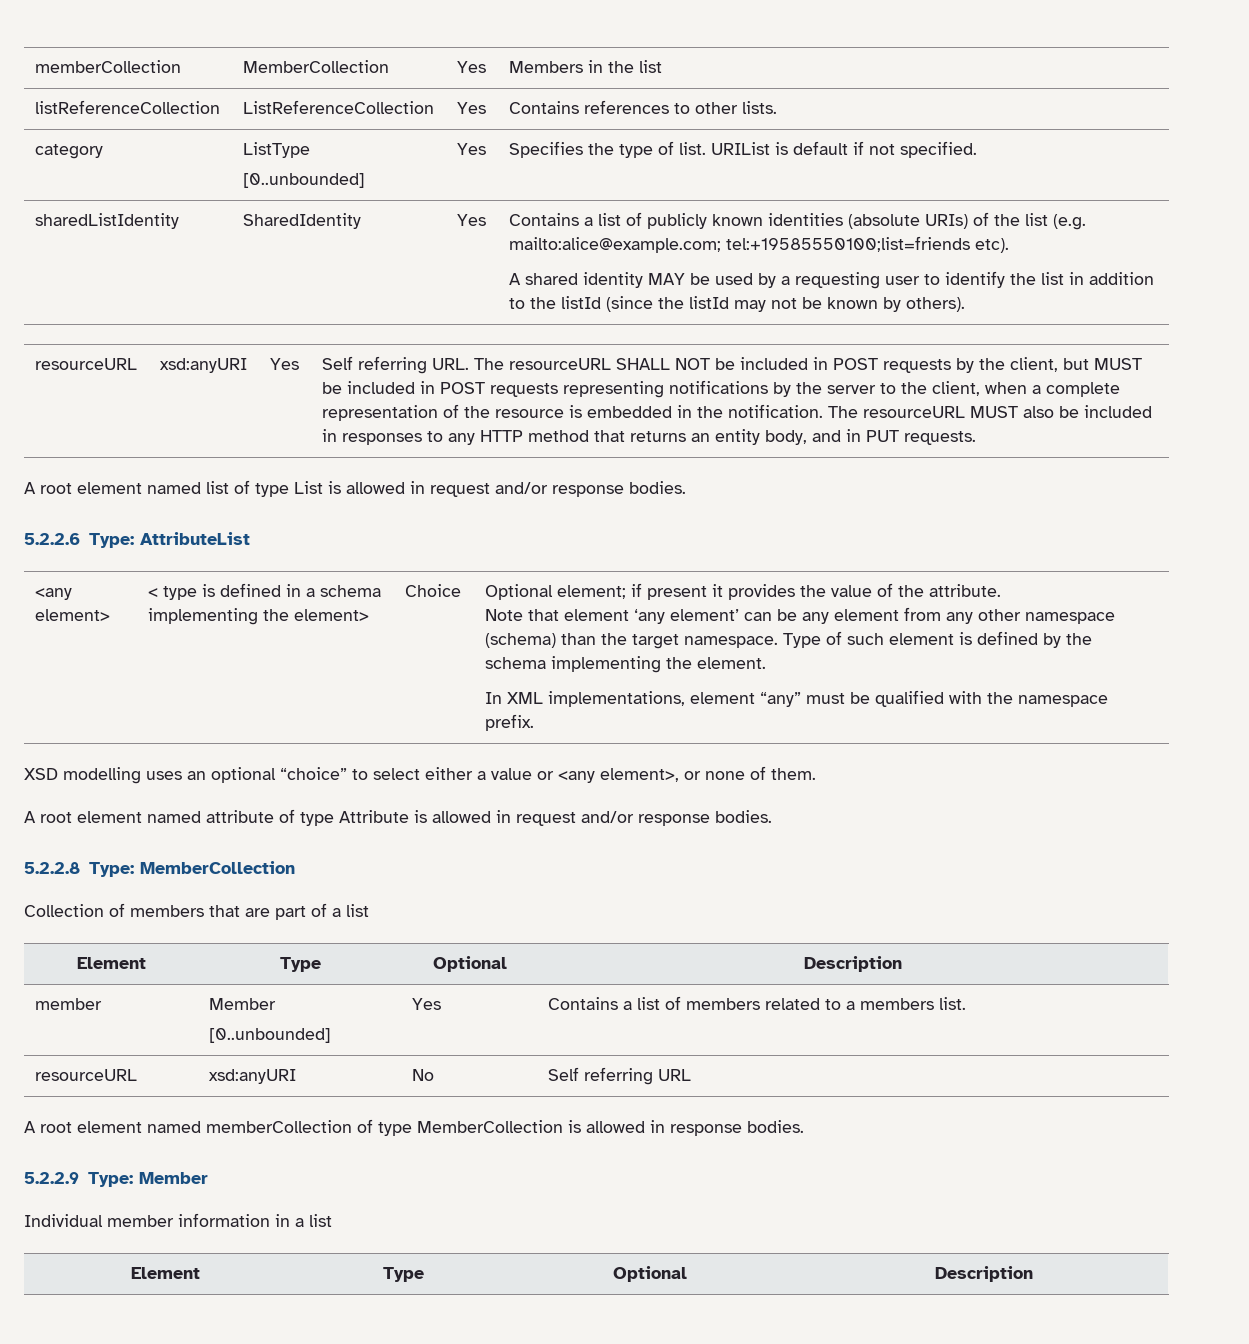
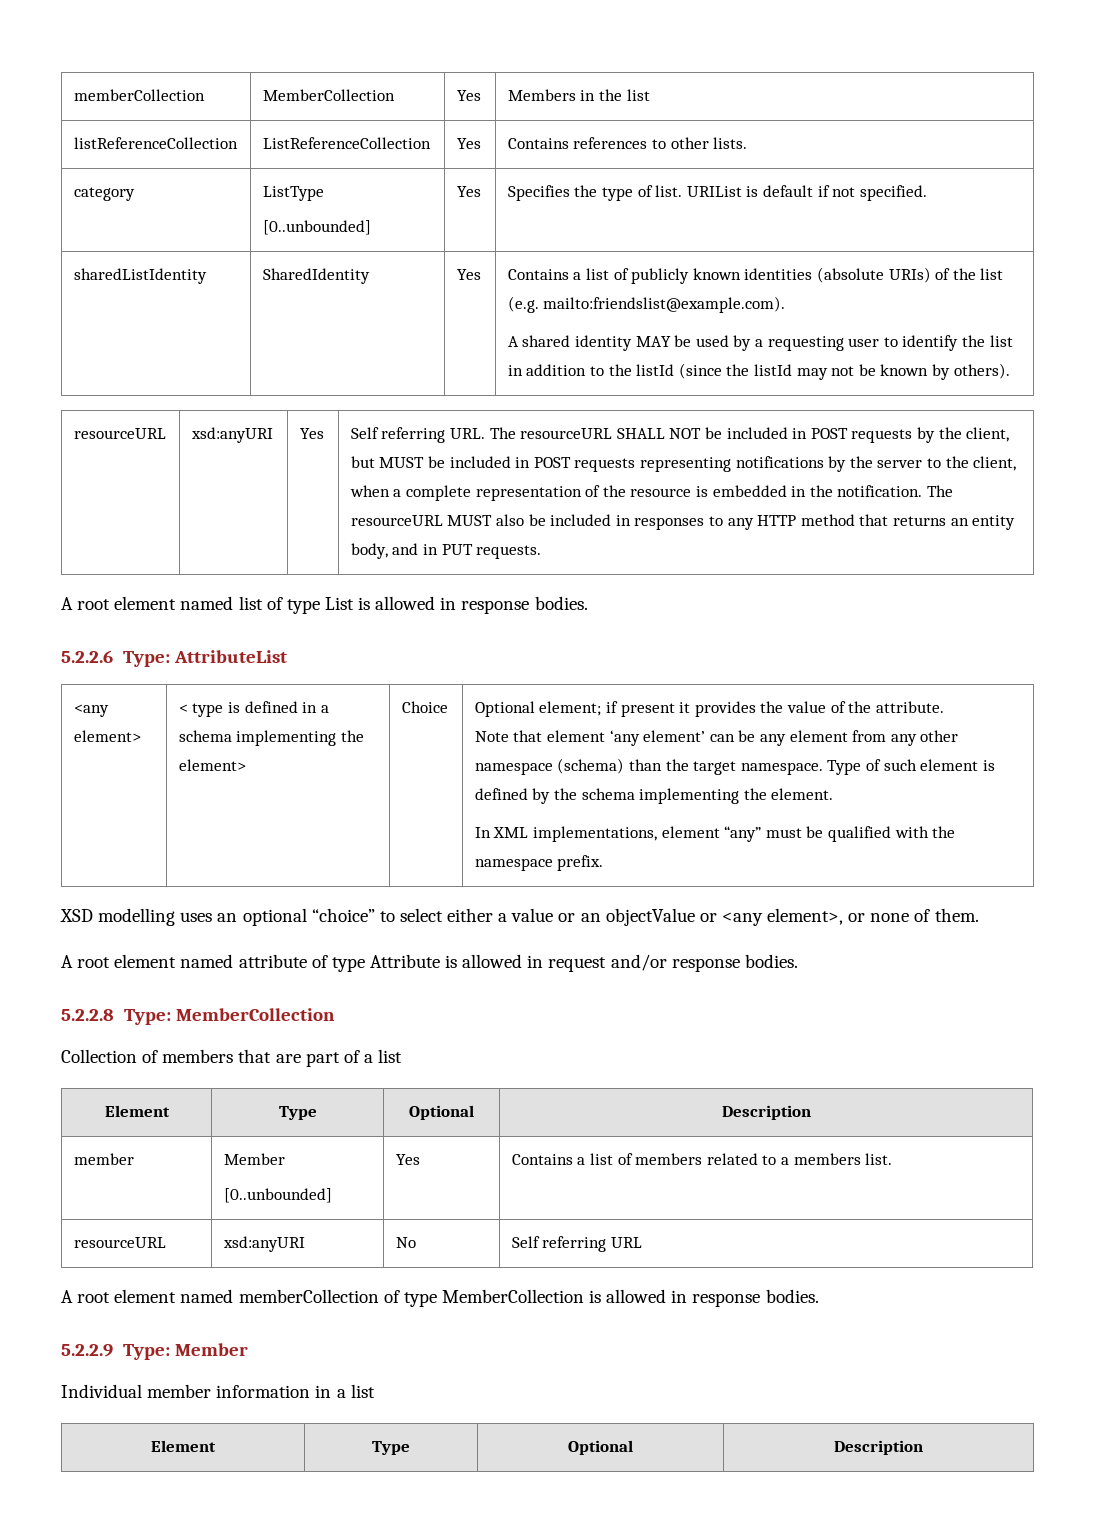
- Contains a list of publicly known identities (absolute URIs) of the list (e.g. mailto:alice@example.com; tel:+19585550100;list=friends etc).
+ Contains a list of publicly known identities (absolute URIs) of the list (e.g. mailto:friendslist@example.com).
- A root element named list of type List is allowed in request and/or response bodies.
+ A root element named list of type List is allowed in response bodies.
- XSD modelling uses an optional “choice” to select either a value or <any element>, or none of them.
+ XSD modelling uses an optional “choice” to select either a value or an objectValue or <any element>, or none of them.

